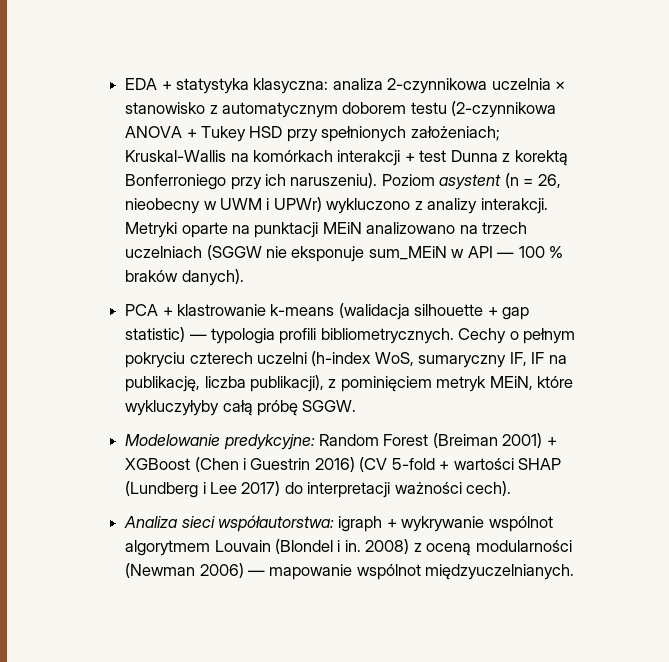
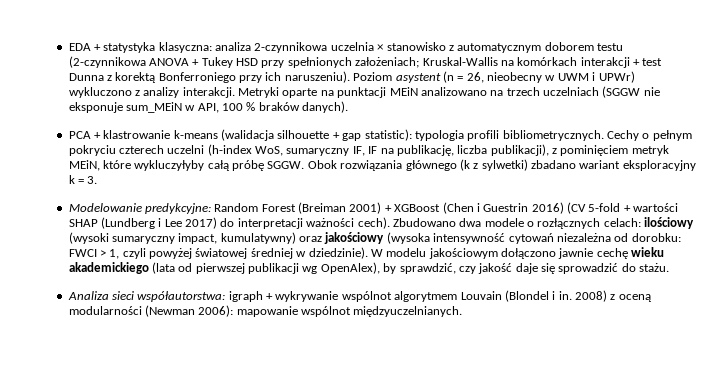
- Metryki oparte na punktacji MEiN analizowano na trzech uczelniach (SGGW nie eksponuje sum_MEiN w API — 100 % braków danych).
+ Metryki oparte na punktacji MEiN analizowano na trzech uczelniach (SGGW nie eksponuje sum_MEiN w API, 100 % braków danych).
- PCA + klastrowanie k-means (walidacja silhouette + gap statistic) — typologia profili bibliometrycznych.
+ PCA + klastrowanie k-means (walidacja silhouette + gap statistic): typologia profili bibliometrycznych.
+ Obok rozwiązania głównego (k z sylwetki) zbadano wariant eksploracyjny k = 3.
+ Zbudowano dwa modele o rozłącznych celach: ilościowy (wysoki sumaryczny impact, kumulatywny) oraz jakościowy (wysoka intensywność cytowań niezależna od dorobku: FWCI > 1, czyli powyżej światowej średniej w dziedzinie). W modelu jakościowym dołączono jawnie cechę wieku akademickiego (lata od pierwszej publikacji wg OpenAlex), by sprawdzić, czy jakość daje się sprowadzić do stażu.
- 2008) z oceną modularności (Newman 2006) — mapowanie wspólnot międzyuczelnianych.
+ 2008) z oceną modularności (Newman 2006): mapowanie wspólnot międzyuczelnianych.

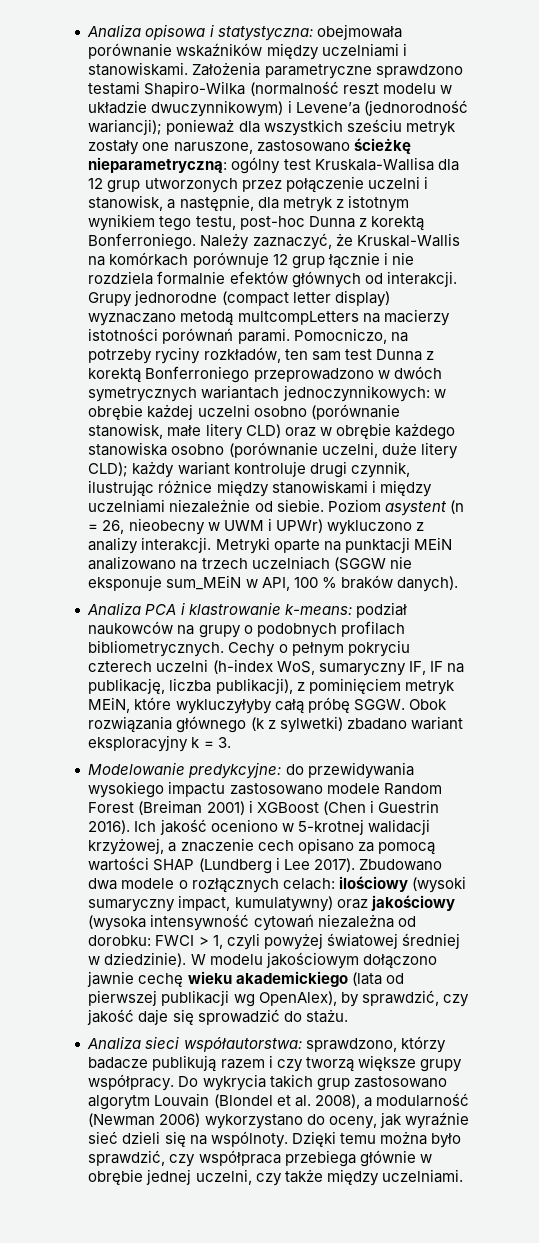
- EDA + statystyka klasyczna: analiza 2-czynnikowa uczelnia × stanowisko z automatycznym doborem testu (2-czynnikowa ANOVA + Tukey HSD przy spełnionych założeniach; Kruskal-Wallis na komórkach interakcji + test Dunna z korektą Bonferroniego przy ich naruszeniu).
+ Analiza opisowa i statystyczna: obejmowała porównanie wskaźników między uczelniami i stanowiskami. Założenia parametryczne sprawdzono testami Shapiro-Wilka (normalność reszt modelu w układzie dwuczynnikowym) i Levene’a (jednorodność wariancji); ponieważ dla wszystkich sześciu metryk zostały one naruszone, zastosowano ścieżkę nieparametryczną: ogólny test Kruskala-Wallisa dla 12 grup utworzonych przez połączenie uczelni i stanowisk, a następnie, dla metryk z istotnym wynikiem tego testu, post-hoc Dunna z korektą Bonferroniego. Należy zaznaczyć, że Kruskal-Wallis na komórkach porównuje 12 grup łącznie i nie rozdziela formalnie efektów głównych od interakcji. Grupy jednorodne (compact letter display) wyznaczano metodą multcompLetters na macierzy istotności porównań parami. Pomocniczo, na potrzeby ryciny rozkładów, ten sam test Dunna z korektą Bonferroniego przeprowadzono w dwóch symetrycznych wariantach jednoczynnikowych: w obrębie każdej uczelni osobno (porównanie stanowisk, małe litery CLD) oraz w obrębie każdego stanowiska osobno (porównanie uczelni, duże litery CLD); każdy wariant kontroluje drugi czynnik, ilustrując różnice między stanowiskami i między uczelniami niezależnie od siebie.
- PCA + klastrowanie k-means (walidacja silhouette + gap statistic): typologia profili bibliometrycznych.
+ Analiza PCA i klastrowanie k-means: podział naukowców na grupy o podobnych profilach bibliometrycznych.
- Modelowanie predykcyjne: Random Forest (Breiman 2001) + XGBoost (Chen i Guestrin 2016) (CV 5-fold + wartości SHAP (Lundberg i Lee 2017) do interpretacji ważności cech).
+ Modelowanie predykcyjne: do przewidywania wysokiego impactu zastosowano modele Random Forest (Breiman 2001) i XGBoost (Chen i Guestrin 2016). Ich jakość oceniono w 5-krotnej walidacji krzyżowej, a znaczenie cech opisano za pomocą wartości SHAP (Lundberg i Lee 2017).
- Analiza sieci współautorstwa: igraph + wykrywanie wspólnot algorytmem Louvain (Blondel i in. 2008) z oceną modularności (Newman 2006): mapowanie wspólnot międzyuczelnianych.
+ Analiza sieci współautorstwa: sprawdzono, którzy badacze publikują razem i czy tworzą większe grupy współpracy. Do wykrycia takich grup zastosowano algorytm Louvain (Blondel et al. 2008), a modularność (Newman 2006) wykorzystano do oceny, jak wyraźnie sieć dzieli się na wspólnoty. Dzięki temu można było sprawdzić, czy współpraca przebiega głównie w obrębie jednej uczelni, czy także między uczelniami.

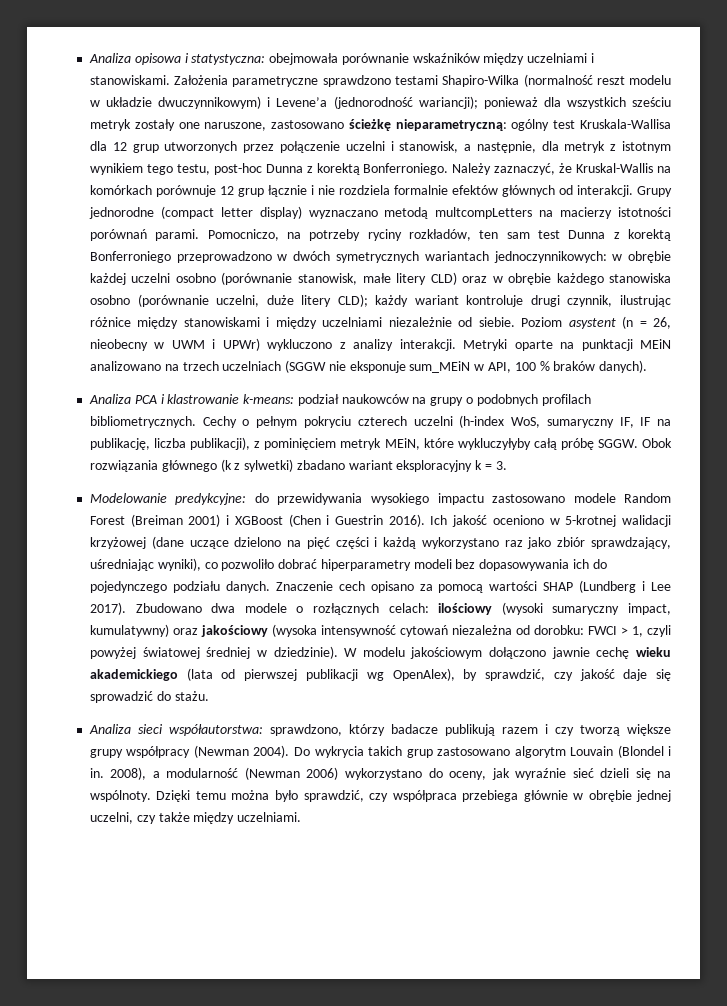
- Ich jakość oceniono w 5-krotnej walidacji krzyżowej, a znaczenie cech opisano za pomocą wartości SHAP (Lundberg i Lee 2017).
+ Ich jakość oceniono w 5-krotnej walidacji krzyżowej (dane uczące dzielono na pięć części i każdą wykorzystano raz jako zbiór sprawdzający, uśredniając wyniki), co pozwoliło dobrać hiperparametry modeli bez dopasowywania ich do pojedynczego podziału danych. Znaczenie cech opisano za pomocą wartości SHAP (Lundberg i Lee 2017).
- Analiza sieci współautorstwa: sprawdzono, którzy badacze publikują razem i czy tworzą większe grupy współpracy.
+ Analiza sieci współautorstwa: sprawdzono, którzy badacze publikują razem i czy tworzą większe grupy współpracy (Newman 2004).
- Do wykrycia takich grup zastosowano algorytm Louvain (Blondel et al. 2008), a modularność (Newman 2006) wykorzystano do oceny, jak wyraźnie sieć dzieli się na wspólnoty.
+ Do wykrycia takich grup zastosowano algorytm Louvain (Blondel i in. 2008), a modularność (Newman 2006) wykorzystano do oceny, jak wyraźnie sieć dzieli się na wspólnoty.

